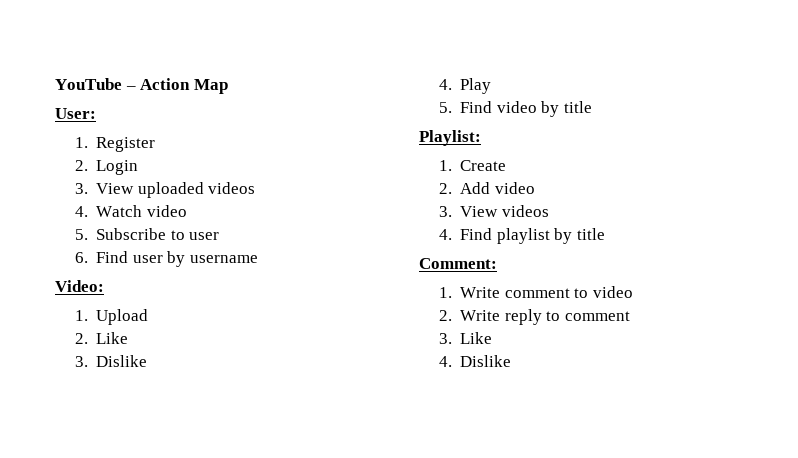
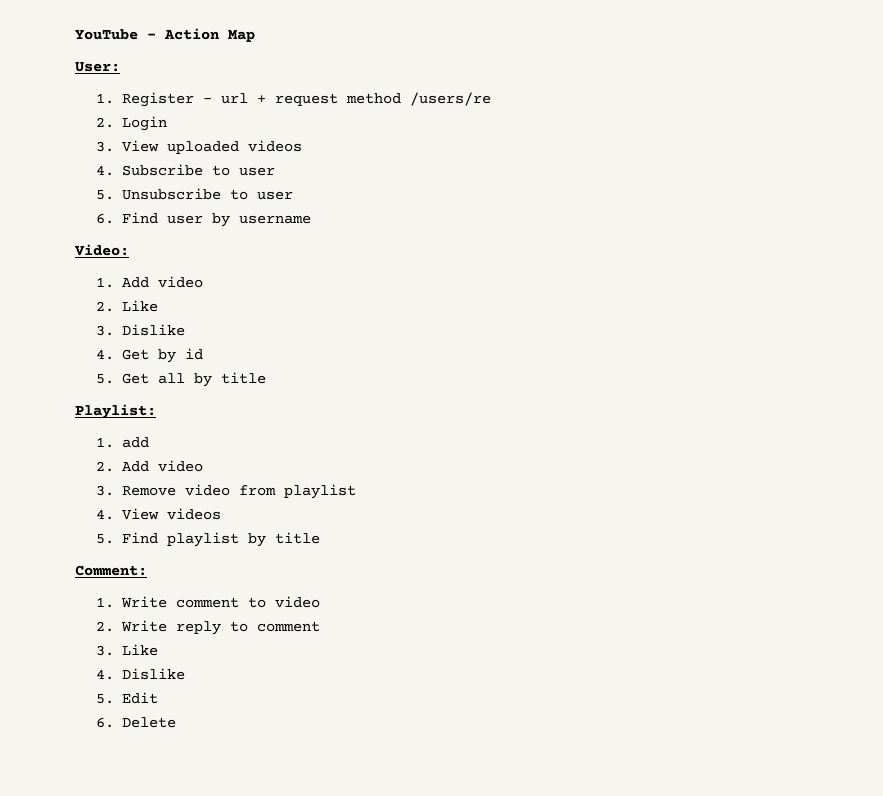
- 1. Register
+ 1. Register – url + request method /users/re
- 4. Watch video
- 5. Subscribe to user
+ 4. Subscribe to user
+ 5. Unsubscribe to user
- 1. Upload
+ 1. Add video
- 4. Play
- 5. Find video by title
+ 4. Get by id
+ 5. Get all by title
- 1. Create
+ 1. add
- 3. View videos
+ 3. Remove video from playlist
+ 4. View videos
- 4. Find playlist by title
+ 5. Find playlist by title
+ 5. Edit
+ 6. Delete

